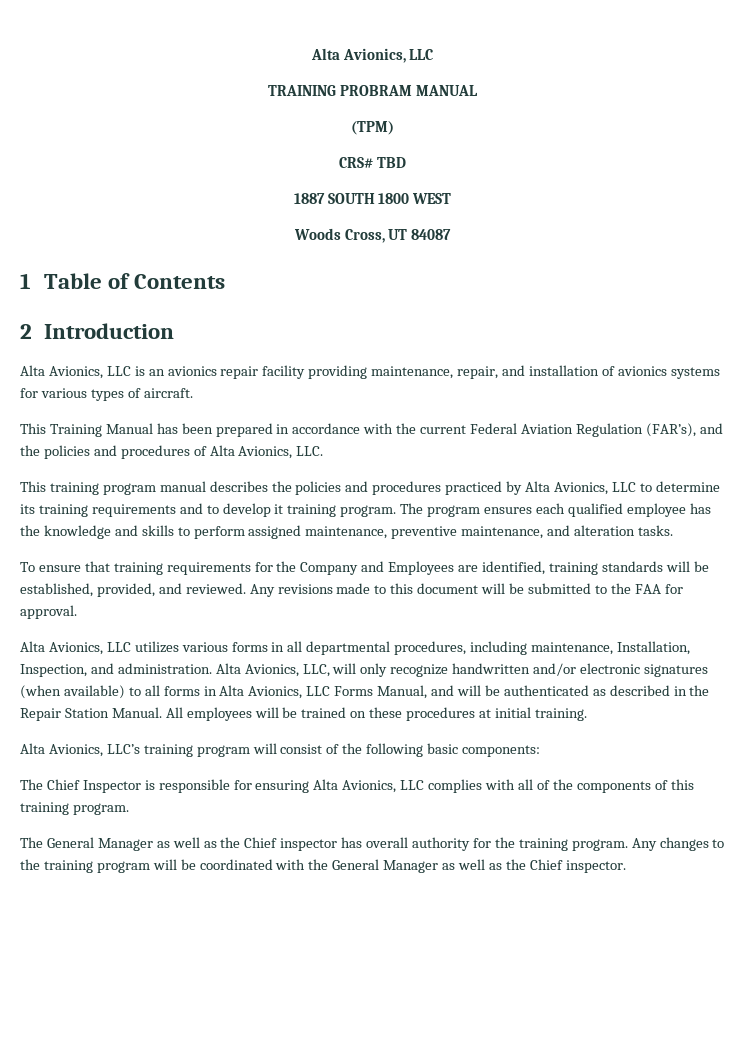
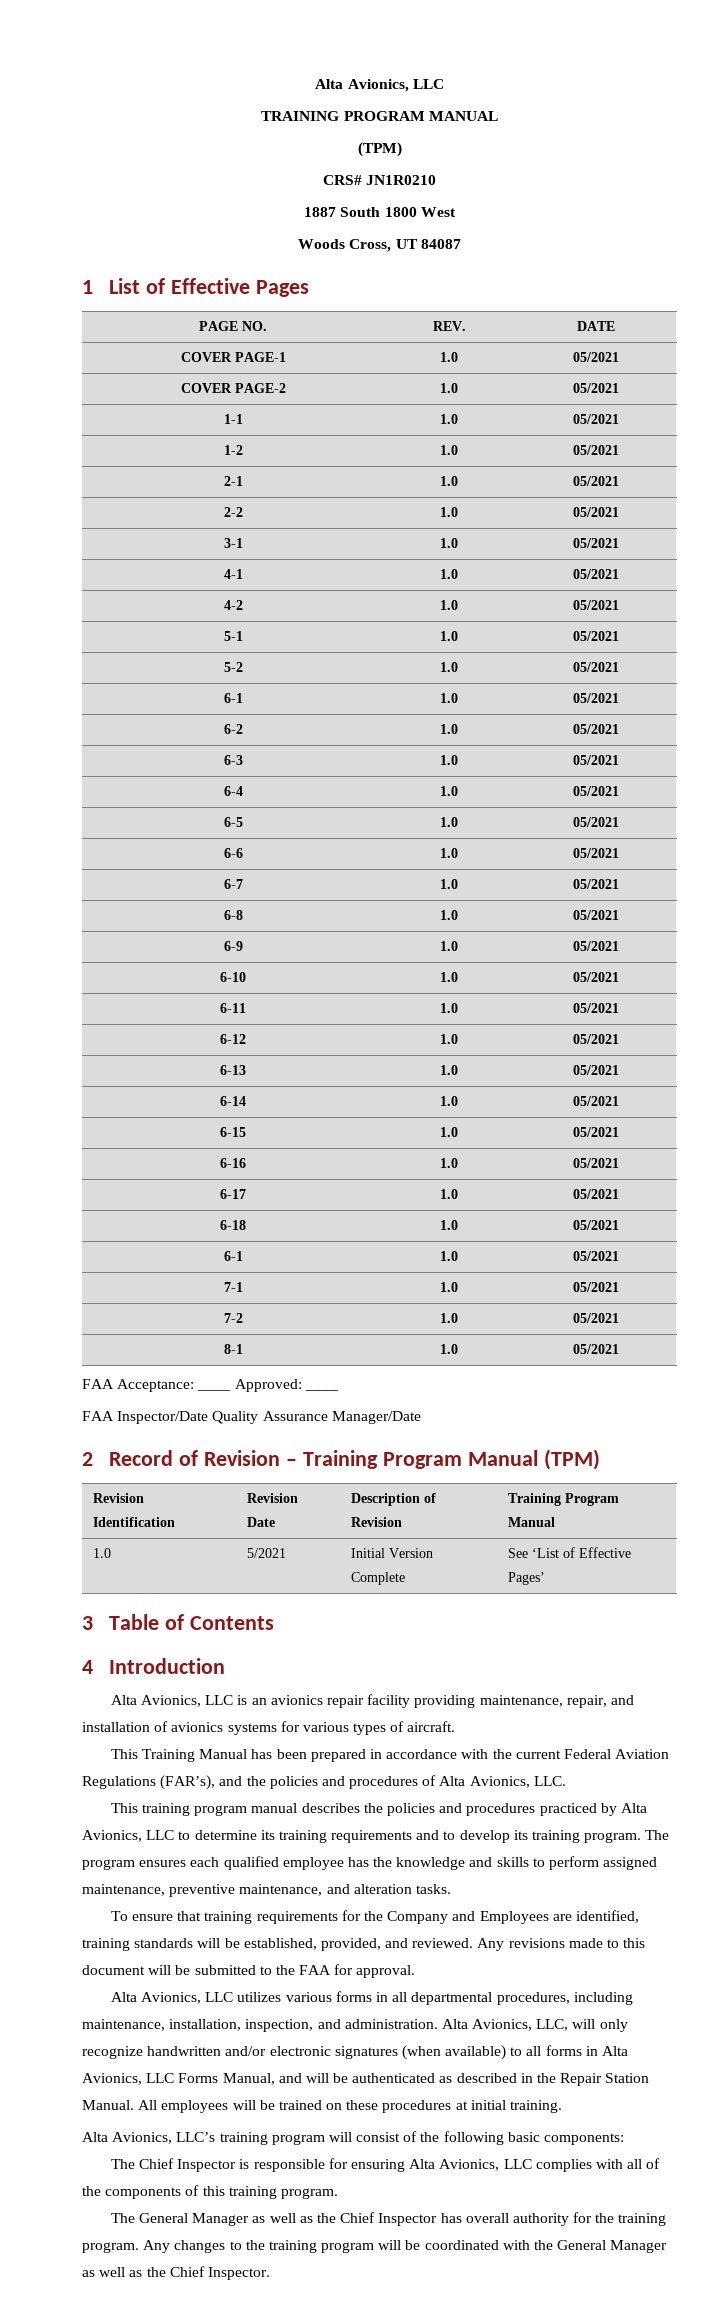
- TRAINING PROBRAM MANUAL
+ TRAINING PROGRAM MANUAL
- CRS# TBD
+ CRS# JN1R0210
- 1887 SOUTH 1800 WEST
+ 1887 South 1800 West
- 1 Table of Contents
+ 1 List of Effective Pages
+ PAGE NO. | REV. | DATE
+ COVER PAGE-1 | 1.0 | 05/2021
+ COVER PAGE-2 | 1.0 | 05/2021
+ 1-1 | 1.0 | 05/2021
+ 1-2 | 1.0 | 05/2021
+ 2-1 | 1.0 | 05/2021
+ 2-2 | 1.0 | 05/2021
+ 3-1 | 1.0 | 05/2021
+ 4-1 | 1.0 | 05/2021
+ 4-2 | 1.0 | 05/2021
+ 5-1 | 1.0 | 05/2021
+ 5-2 | 1.0 | 05/2021
+ 6-1 | 1.0 | 05/2021
+ 6-2 | 1.0 | 05/2021
+ 6-3 | 1.0 | 05/2021
+ 6-4 | 1.0 | 05/2021
+ 6-5 | 1.0 | 05/2021
+ 6-6 | 1.0 | 05/2021
+ 6-7 | 1.0 | 05/2021
+ 6-8 | 1.0 | 05/2021
+ 6-9 | 1.0 | 05/2021
+ 6-10 | 1.0 | 05/2021
+ 6-11 | 1.0 | 05/2021
+ 6-12 | 1.0 | 05/2021
+ 6-13 | 1.0 | 05/2021
+ 6-14 | 1.0 | 05/2021
+ 6-15 | 1.0 | 05/2021
+ 6-16 | 1.0 | 05/2021
+ 6-17 | 1.0 | 05/2021
+ 6-18 | 1.0 | 05/2021
+ 6-1 | 1.0 | 05/2021
+ 7-1 | 1.0 | 05/2021
+ 7-2 | 1.0 | 05/2021
+ 8-1 | 1.0 | 05/2021
+ FAA Acceptance: ____ Approved: ____
+ FAA Inspector/Date Quality Assurance Manager/Date
+ 2 Record of Revision – Training Program Manual (TPM)
+ Revision Identification | Revision Date | Description of Revision | Training Program Manual
+ 1.0 | 5/2021 | Initial Version Complete | See ‘List of Effective Pages’
+ 3 Table of Contents
- 2 Introduction
+ 4 Introduction
- This Training Manual has been prepared in accordance with the current Federal Aviation Regulation (FAR’s), and the policies and procedures of Alta Avionics, LLC.
+ This Training Manual has been prepared in accordance with the current Federal Aviation Regulations (FAR’s), and the policies and procedures of Alta Avionics, LLC.
- This training program manual describes the policies and procedures practiced by Alta Avionics, LLC to determine its training requirements and to develop it training program.
+ This training program manual describes the policies and procedures practiced by Alta Avionics, LLC to determine its training requirements and to develop its training program.
- Alta Avionics, LLC utilizes various forms in all departmental procedures, including maintenance, Installation, Inspection, and administration.
+ Alta Avionics, LLC utilizes various forms in all departmental procedures, including maintenance, installation, inspection, and administration.
- The General Manager as well as the Chief inspector has overall authority for the training program.
+ The General Manager as well as the Chief Inspector has overall authority for the training program.
- Any changes to the training program will be coordinated with the General Manager as well as the Chief inspector.
+ Any changes to the training program will be coordinated with the General Manager as well as the Chief Inspector.

